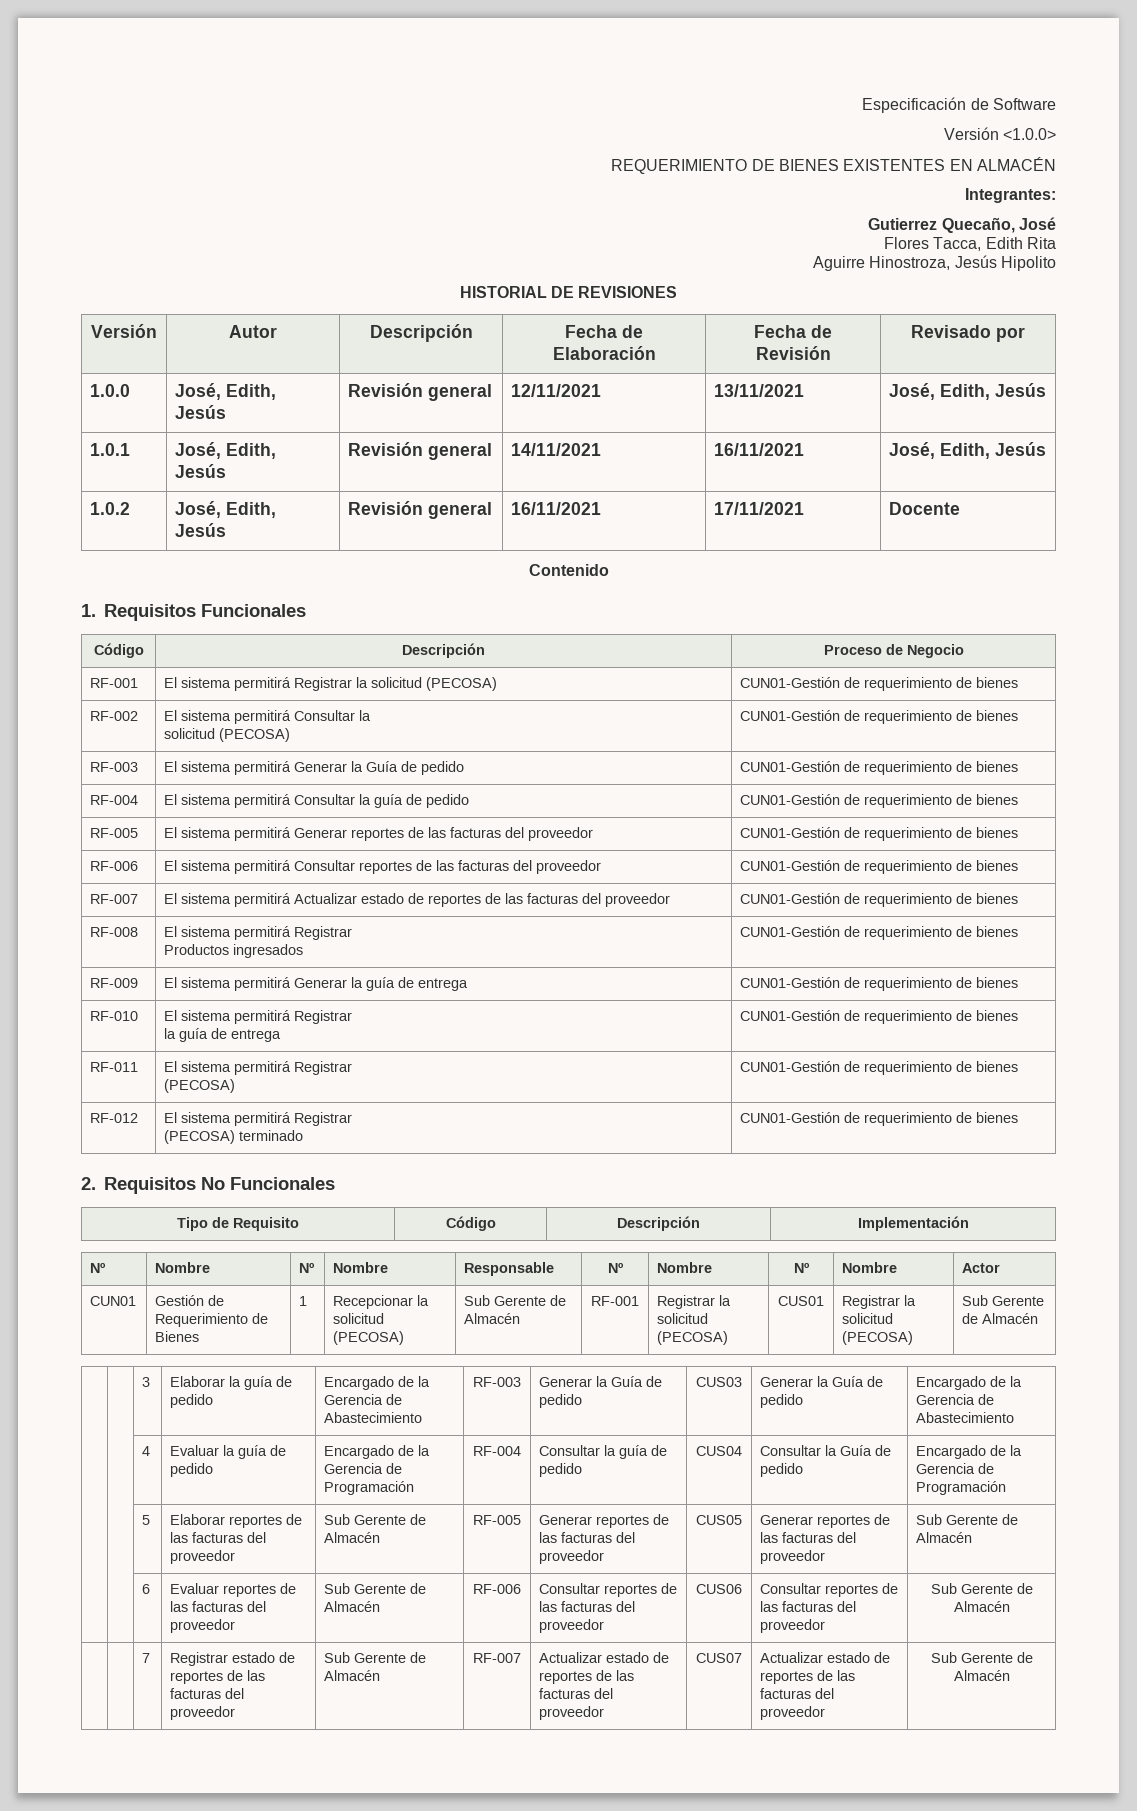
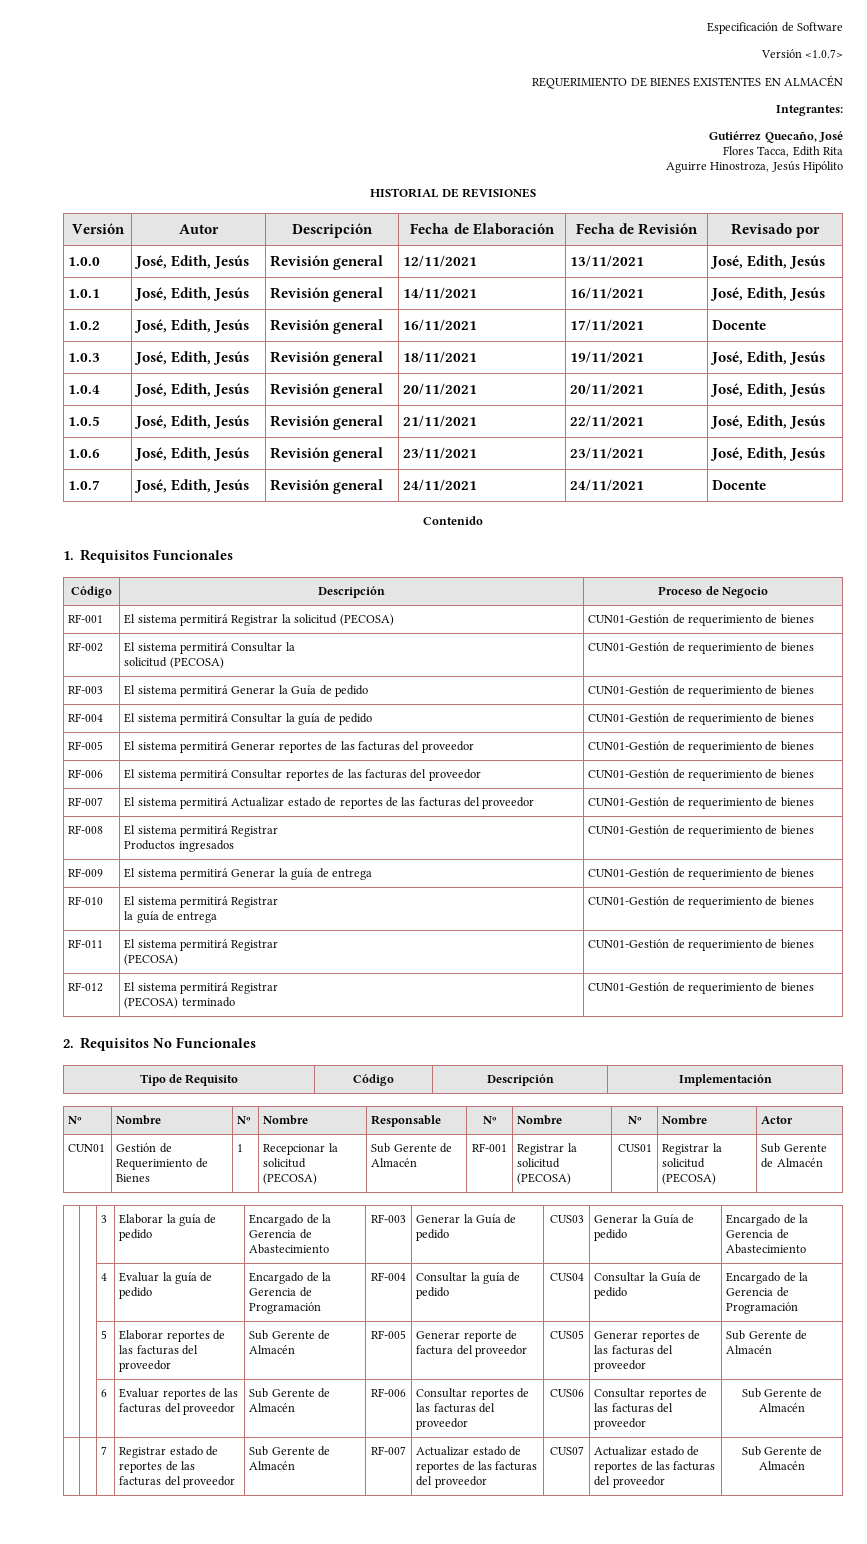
- Versión <1.0.0>
+ Versión <1.0.7>
- Gutierrez Quecaño, José
+ Gutiérrez Quecaño, José
- Aguirre Hinostroza, Jesús Hipolito
+ Aguirre Hinostroza, Jesús Hipólito
+ 1.0.3 | José, Edith, Jesús | Revisión general | 18/11/2021 | 19/11/2021 | José, Edith, Jesús
+ 1.0.4 | José, Edith, Jesús | Revisión general | 20/11/2021 | 20/11/2021 | José, Edith, Jesús
+ 1.0.5 | José, Edith, Jesús | Revisión general | 21/11/2021 | 22/11/2021 | José, Edith, Jesús
+ 1.0.6 | José, Edith, Jesús | Revisión general | 23/11/2021 | 23/11/2021 | José, Edith, Jesús
+ 1.0.7 | José, Edith, Jesús | Revisión general | 24/11/2021 | 24/11/2021 | Docente
- | | 5 | Elaborar reportes de las facturas del proveedor | Sub Gerente de Almacén | RF-005 | Generar reportes de las facturas del proveedor | CUS05 | Generar reportes de las facturas del proveedor | Sub Gerente de Almacén
+ | | 5 | Elaborar reportes de las facturas del proveedor | Sub Gerente de Almacén | RF-005 | Generar reporte de factura del proveedor | CUS05 | Generar reportes de las facturas del proveedor | Sub Gerente de Almacén

